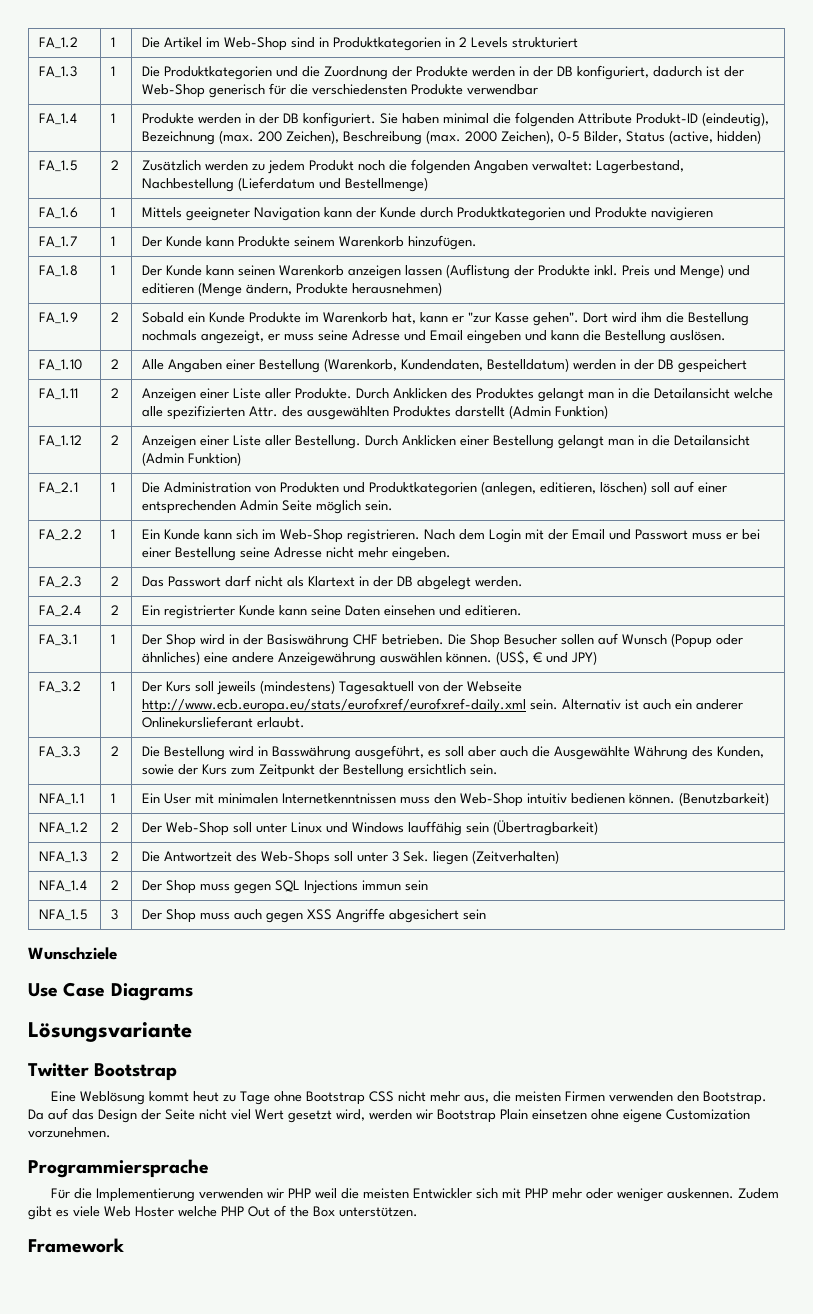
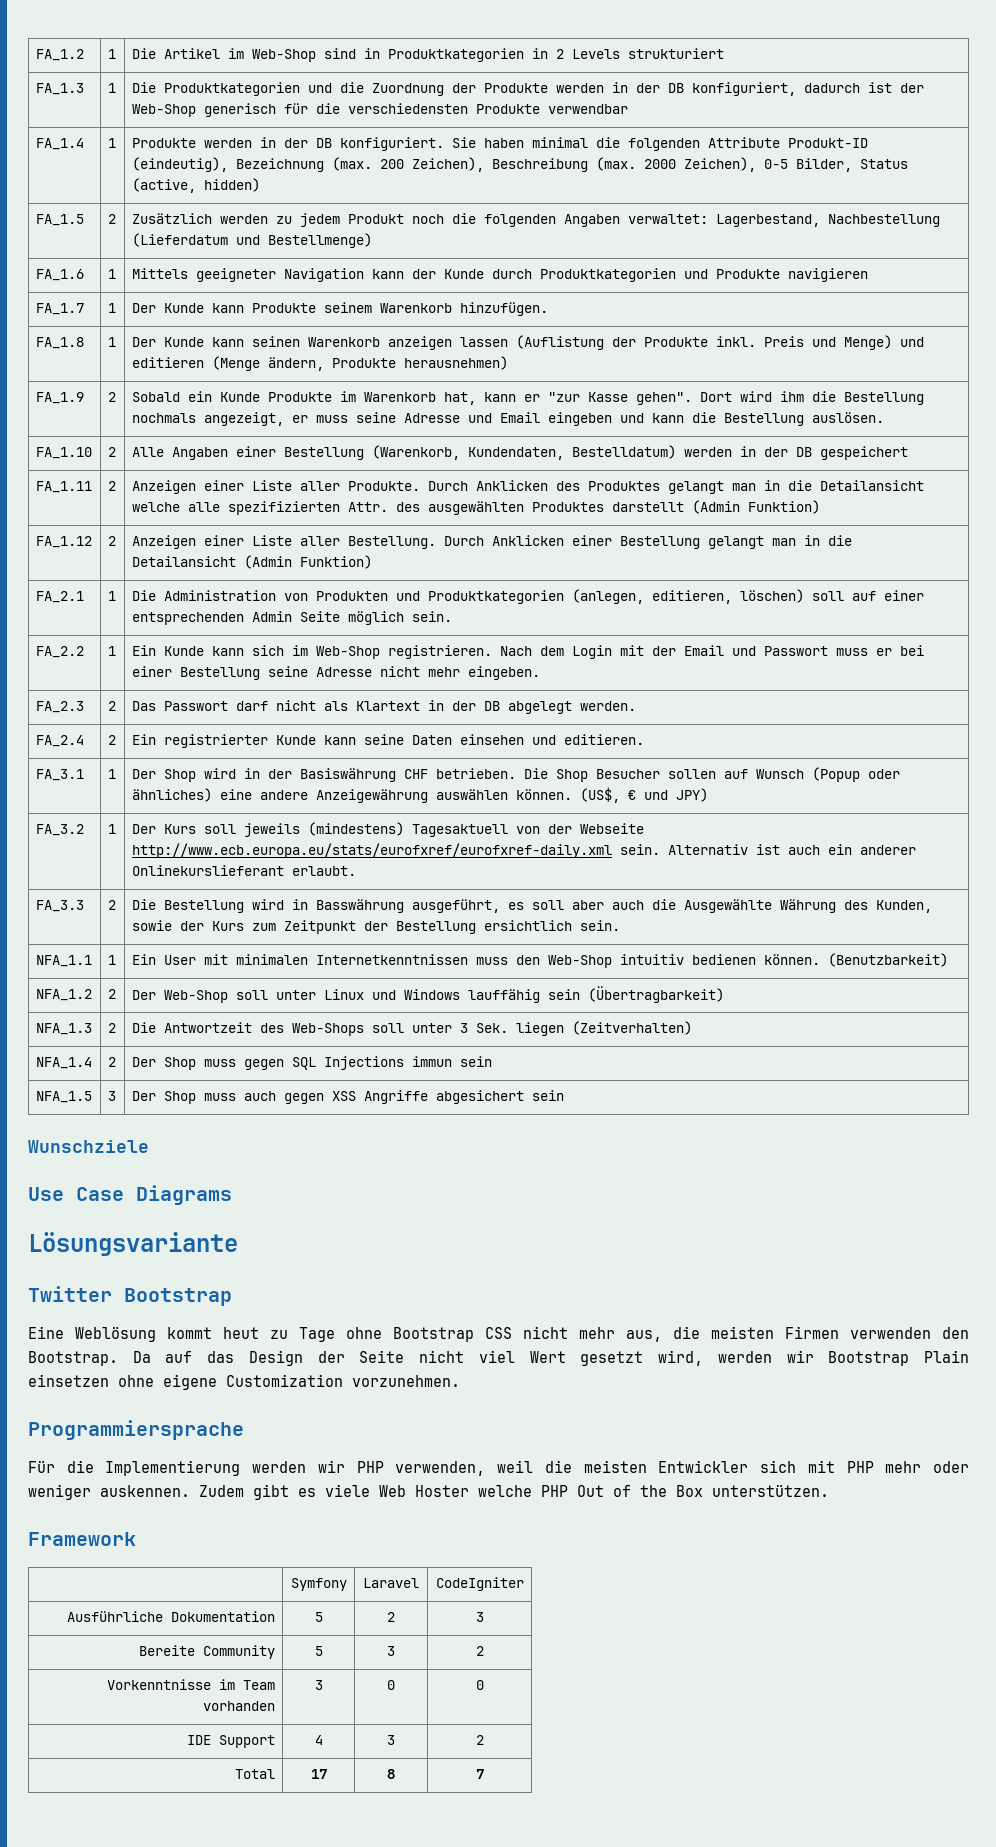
- Für die Implementierung verwenden wir PHP weil die meisten Entwickler sich mit PHP mehr oder weniger auskennen.
+ Für die Implementierung werden wir PHP verwenden, weil die meisten Entwickler sich mit PHP mehr oder weniger auskennen.
+ | Symfony | Laravel | CodeIgniter
+ Ausführliche Dokumentation | 5 | 2 | 3
+ Bereite Community | 5 | 3 | 2
+ Vorkenntnisse im Team vorhanden | 3 | 0 | 0
+ IDE Support | 4 | 3 | 2
+ Total | 17 | 8 | 7

